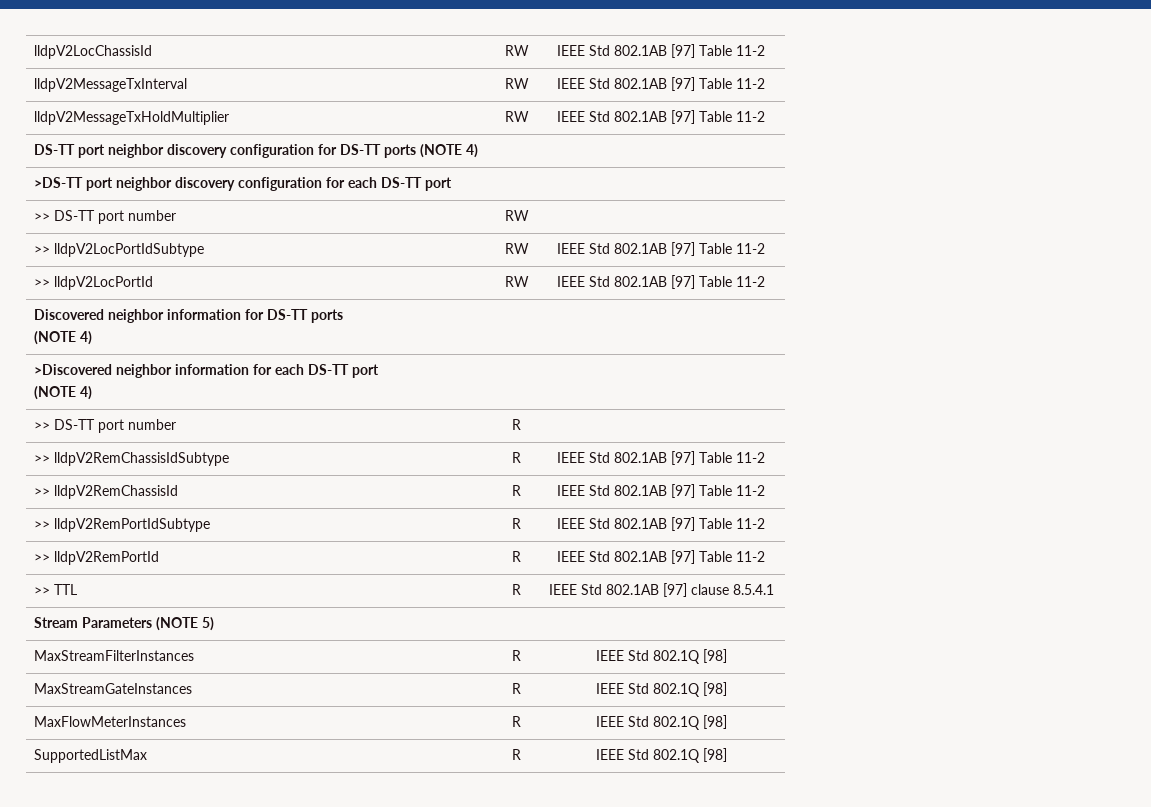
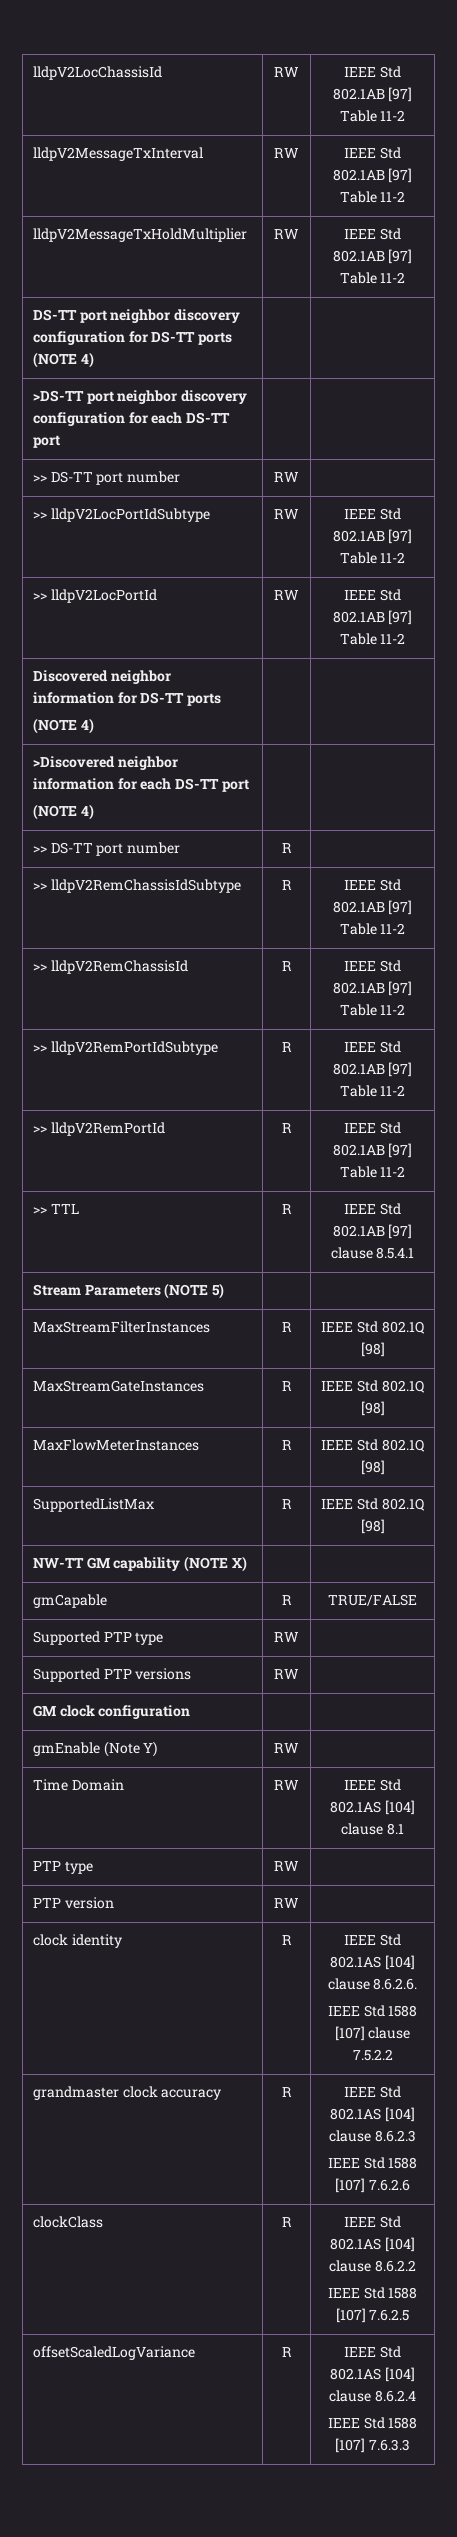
+ NW-TT GM capability (NOTE X) | |
+ gmCapable | R | TRUE/FALSE
+ Supported PTP type | RW |
+ Supported PTP versions | RW |
+ GM clock configuration | |
+ gmEnable (Note Y) | RW |
+ Time Domain | RW | IEEE Std 802.1AS [104] clause 8.1
+ PTP type | RW |
+ PTP version | RW |
+ clock identity | R | IEEE Std 802.1AS [104] clause 8.6.2.6.
+ IEEE Std 1588 [107] clause 7.5.2.2
+ grandmaster clock accuracy | R | IEEE Std 802.1AS [104] clause 8.6.2.3
+ IEEE Std 1588 [107] 7.6.2.6
+ clockClass | R | IEEE Std 802.1AS [104] clause 8.6.2.2
+ IEEE Std 1588 [107] 7.6.2.5
+ offsetScaledLogVariance | R | IEEE Std 802.1AS [104] clause 8.6.2.4
+ IEEE Std 1588 [107] 7.6.3.3

